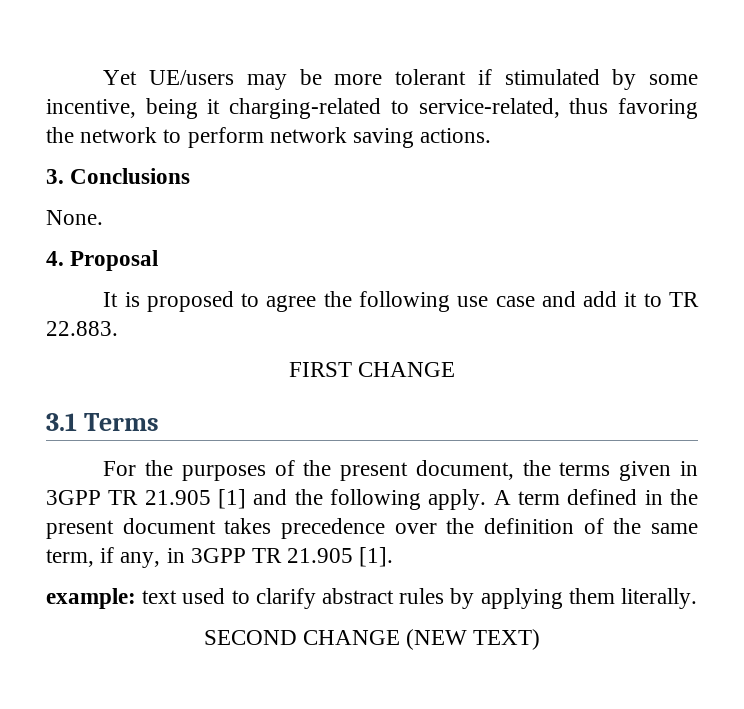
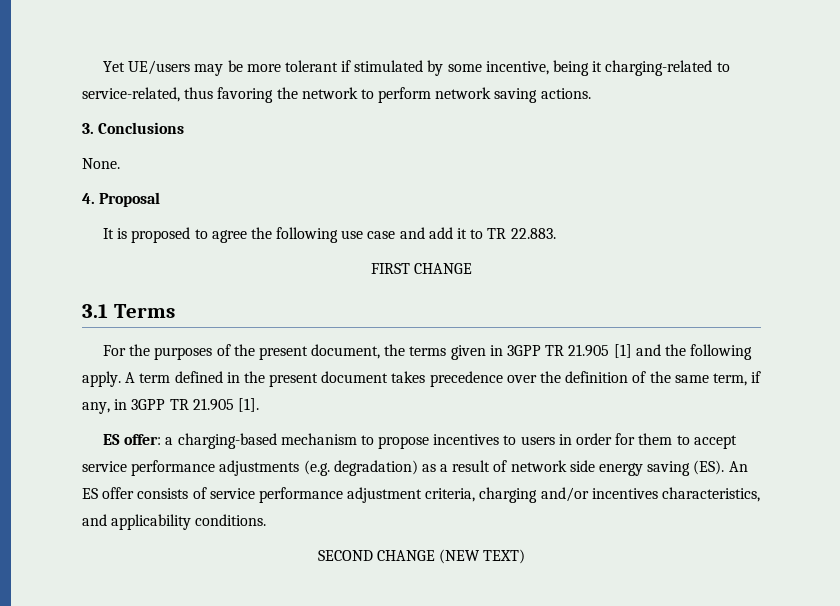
- example: text used to clarify abstract rules by applying them literally.
+ ES offer: a charging-based mechanism to propose incentives to users in order for them to accept service performance adjustments (e.g. degradation) as a result of network side energy saving (ES). An ES offer consists of service performance adjustment criteria, charging and/or incentives characteristics, and applicability conditions.

